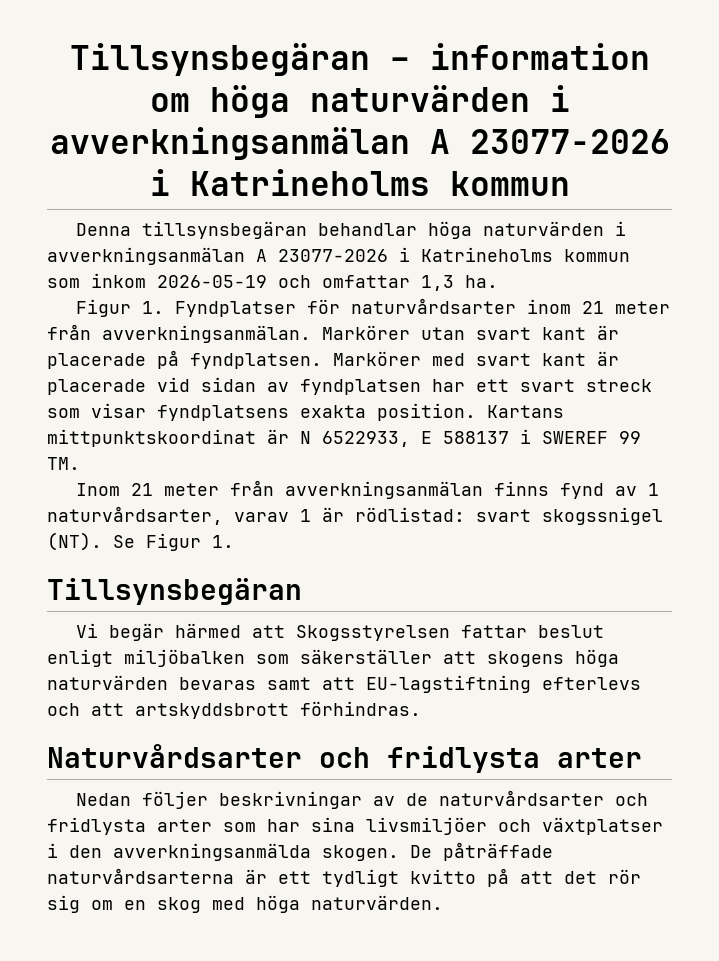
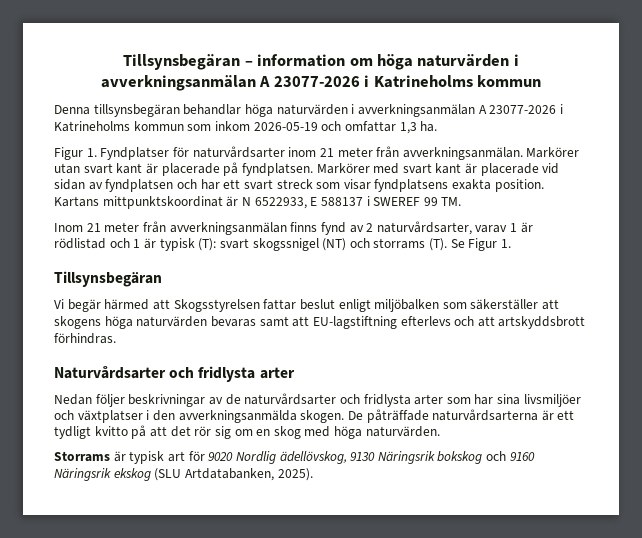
- Markörer med svart kant är placerade vid sidan av fyndplatsen har ett svart streck som visar fyndplatsens exakta position.
+ Markörer med svart kant är placerade vid sidan av fyndplatsen och har ett svart streck som visar fyndplatsens exakta position.
- Inom 21 meter från avverkningsanmälan finns fynd av 1 naturvårdsarter, varav 1 är rödlistad: svart skogssnigel (NT). Se Figur 1.
+ Inom 21 meter från avverkningsanmälan finns fynd av 2 naturvårdsarter, varav 1 är rödlistad och 1 är typisk (T): svart skogssnigel (NT) och storrams (T). Se Figur 1.
+ Storrams är typisk art för 9020 Nordlig ädellövskog, 9130 Näringsrik bokskog och 9160 Näringsrik ekskog (SLU Artdatabanken, 2025).

